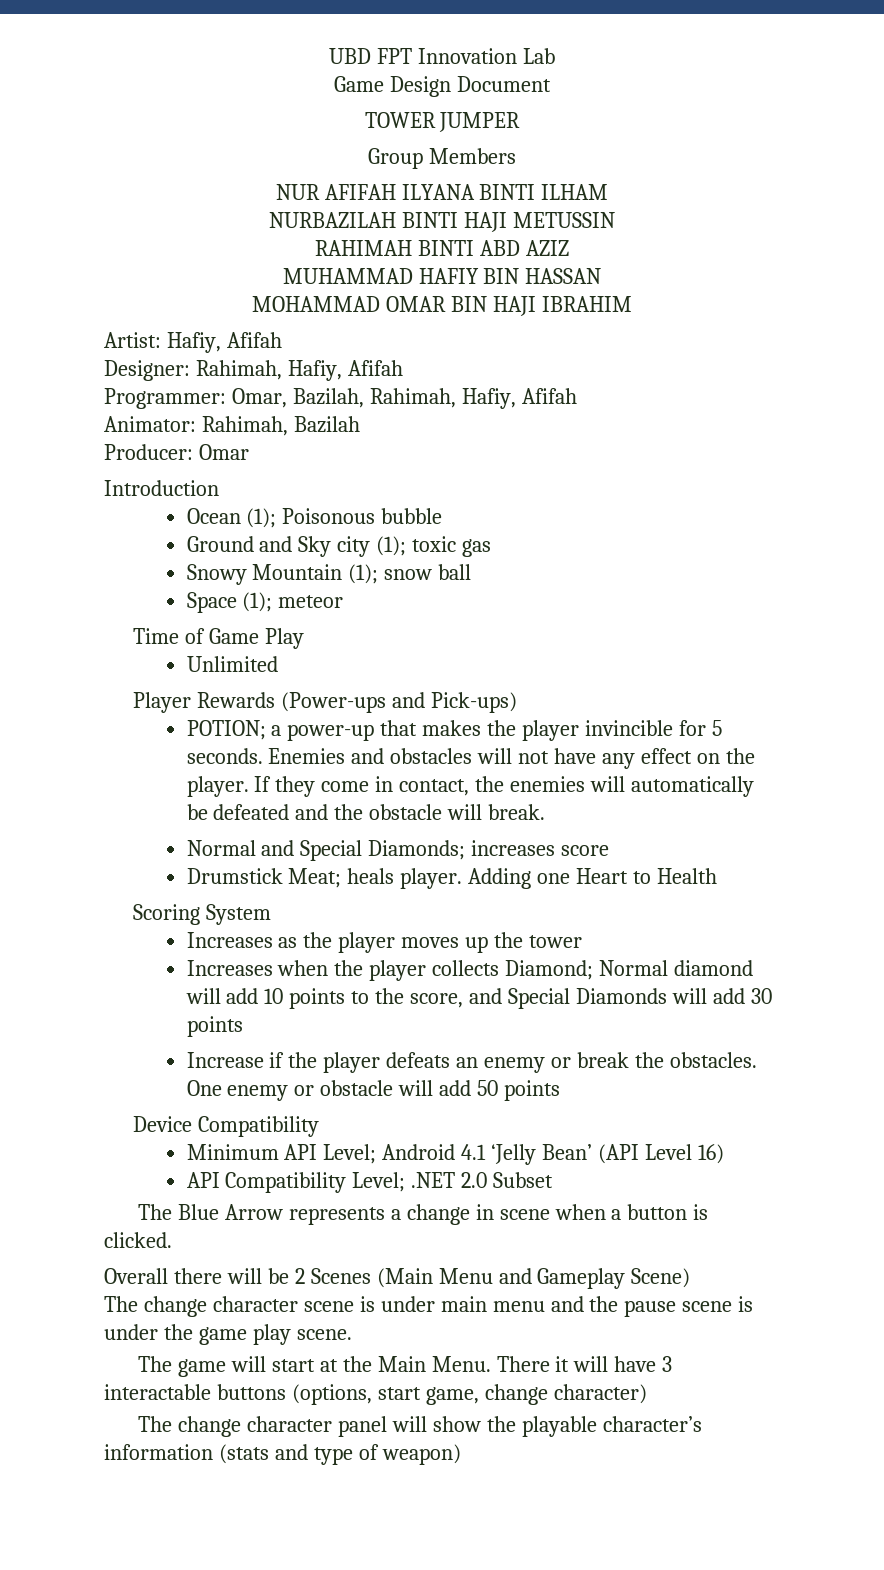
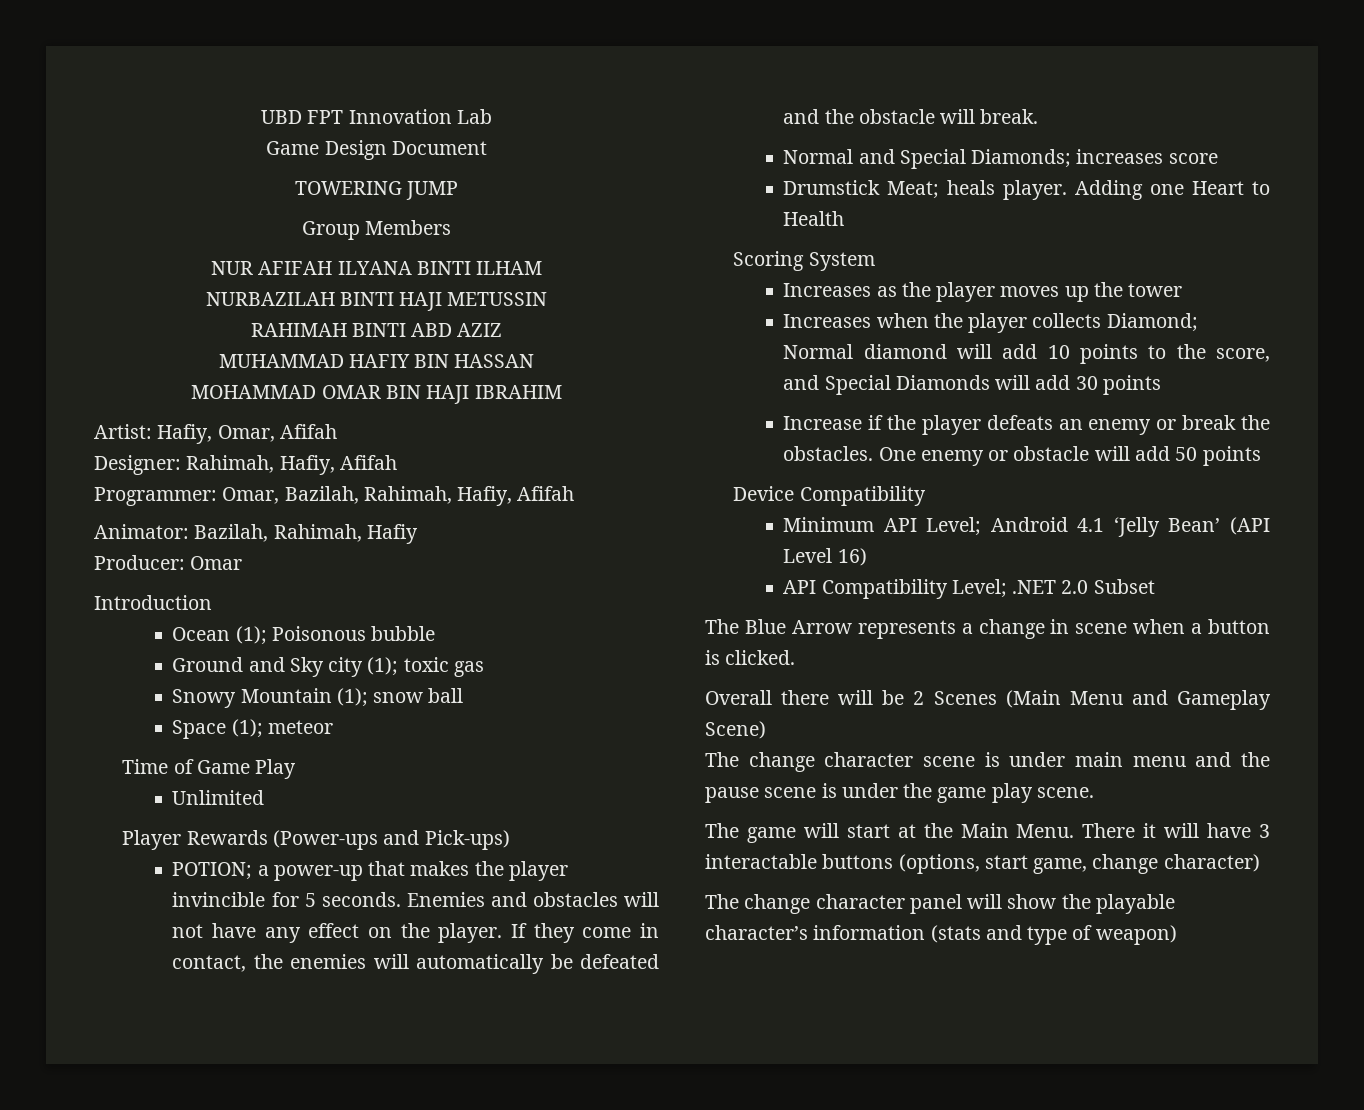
- TOWER JUMPER
+ TOWERING JUMP
- Artist: Hafiy, Afifah
+ Artist: Hafiy, Omar, Afifah
- Animator: Rahimah, Bazilah
+ Animator: Bazilah, Rahimah, Hafiy

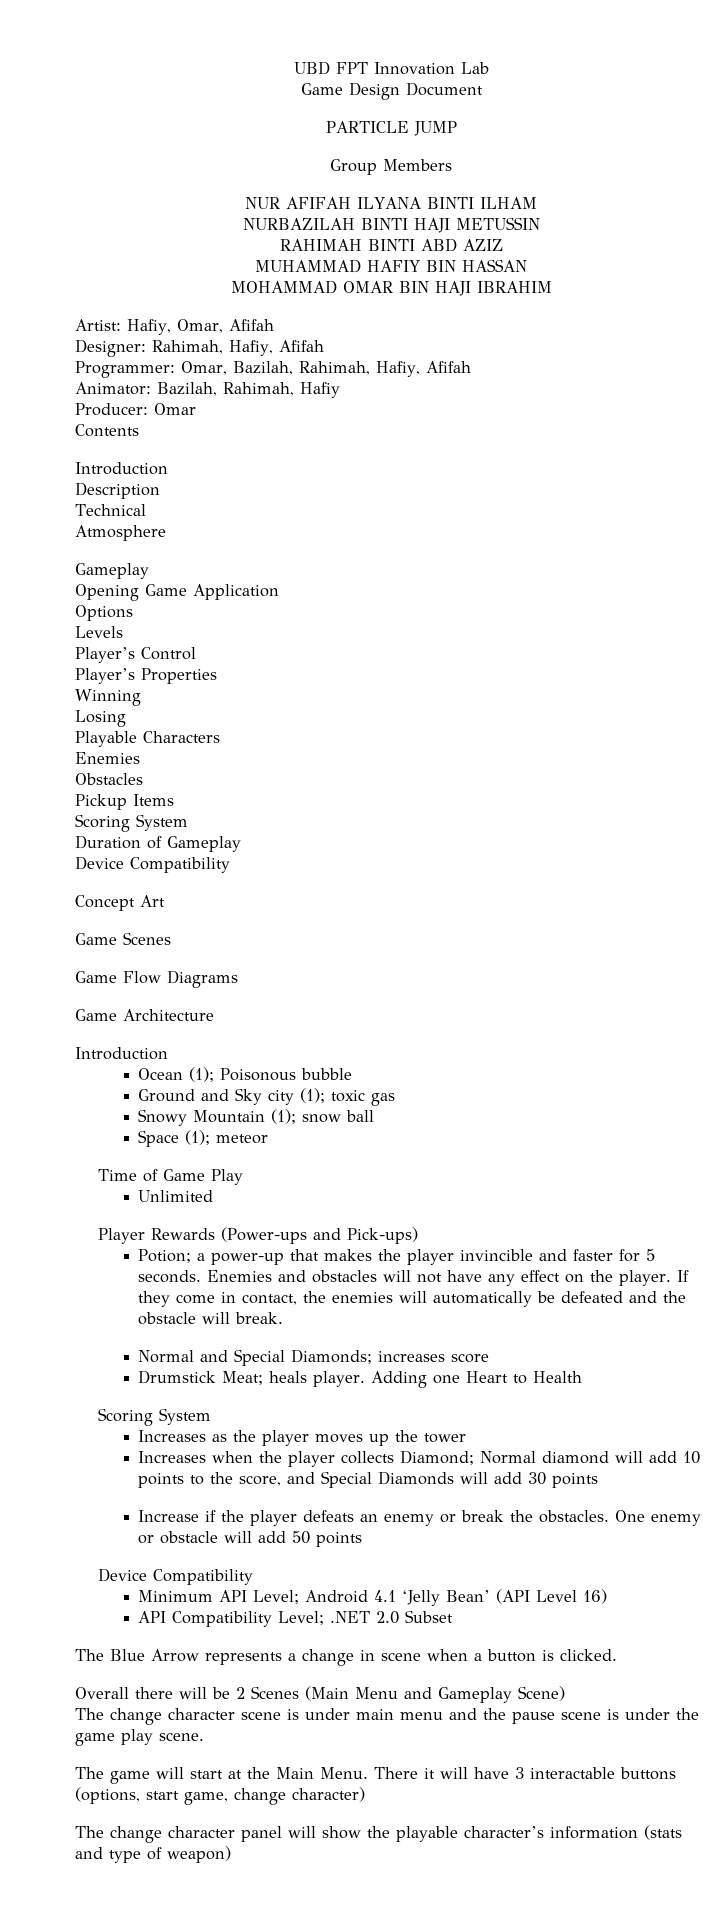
- TOWERING JUMP
+ PARTICLE JUMP
+ Contents
+ Introduction
+ Description
+ Technical
+ Atmosphere
+ Gameplay
+ Opening Game Application
+ Options
+ Levels
+ Player’s Control
+ Player’s Properties
+ Winning
+ Losing
+ Playable Characters
+ Enemies
+ Obstacles
+ Pickup Items
+ Scoring System
+ Duration of Gameplay
+ Device Compatibility
+ Concept Art
+ Game Scenes
+ Game Flow Diagrams
+ Game Architecture
- POTION; a power-up that makes the player invincible for 5 seconds.
+ Potion; a power-up that makes the player invincible and faster for 5 seconds.

